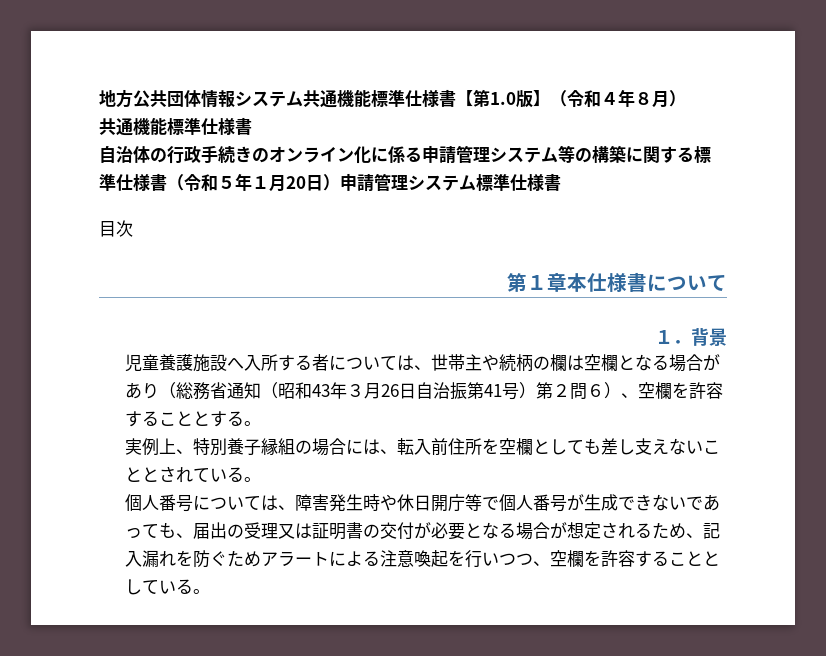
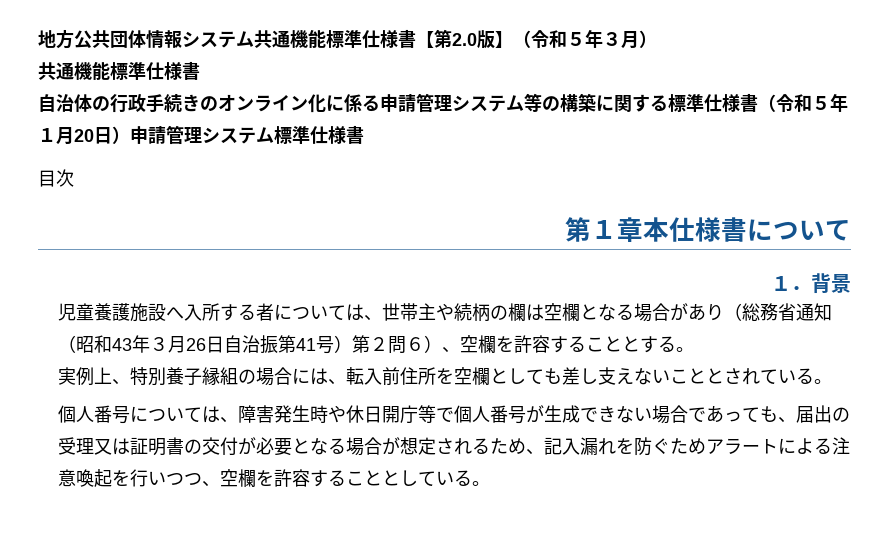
- 地方公共団体情報システム共通機能標準仕様書【第1.0版】（令和４年８月）
+ 地方公共団体情報システム共通機能標準仕様書【第2.0版】（令和５年３月）
- 個人番号については、障害発生時や休日開庁等で個人番号が生成できないであっても、届出の受理又は証明書の交付が必要となる場合が想定されるため、記入漏れを防ぐためアラートによる注意喚起を行いつつ、空欄を許容することとしている。
+ 個人番号については、障害発生時や休日開庁等で個人番号が生成できない場合であっても、届出の受理又は証明書の交付が必要となる場合が想定されるため、記入漏れを防ぐためアラートによる注意喚起を行いつつ、空欄を許容することとしている。

